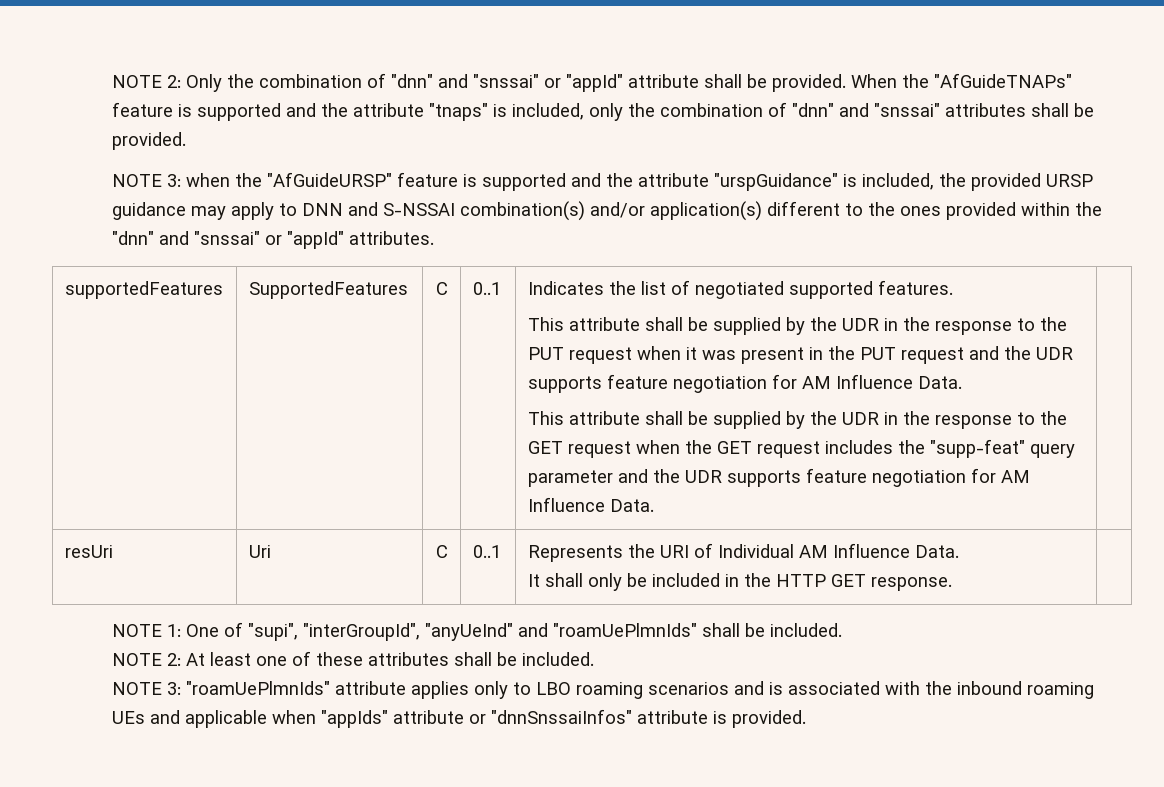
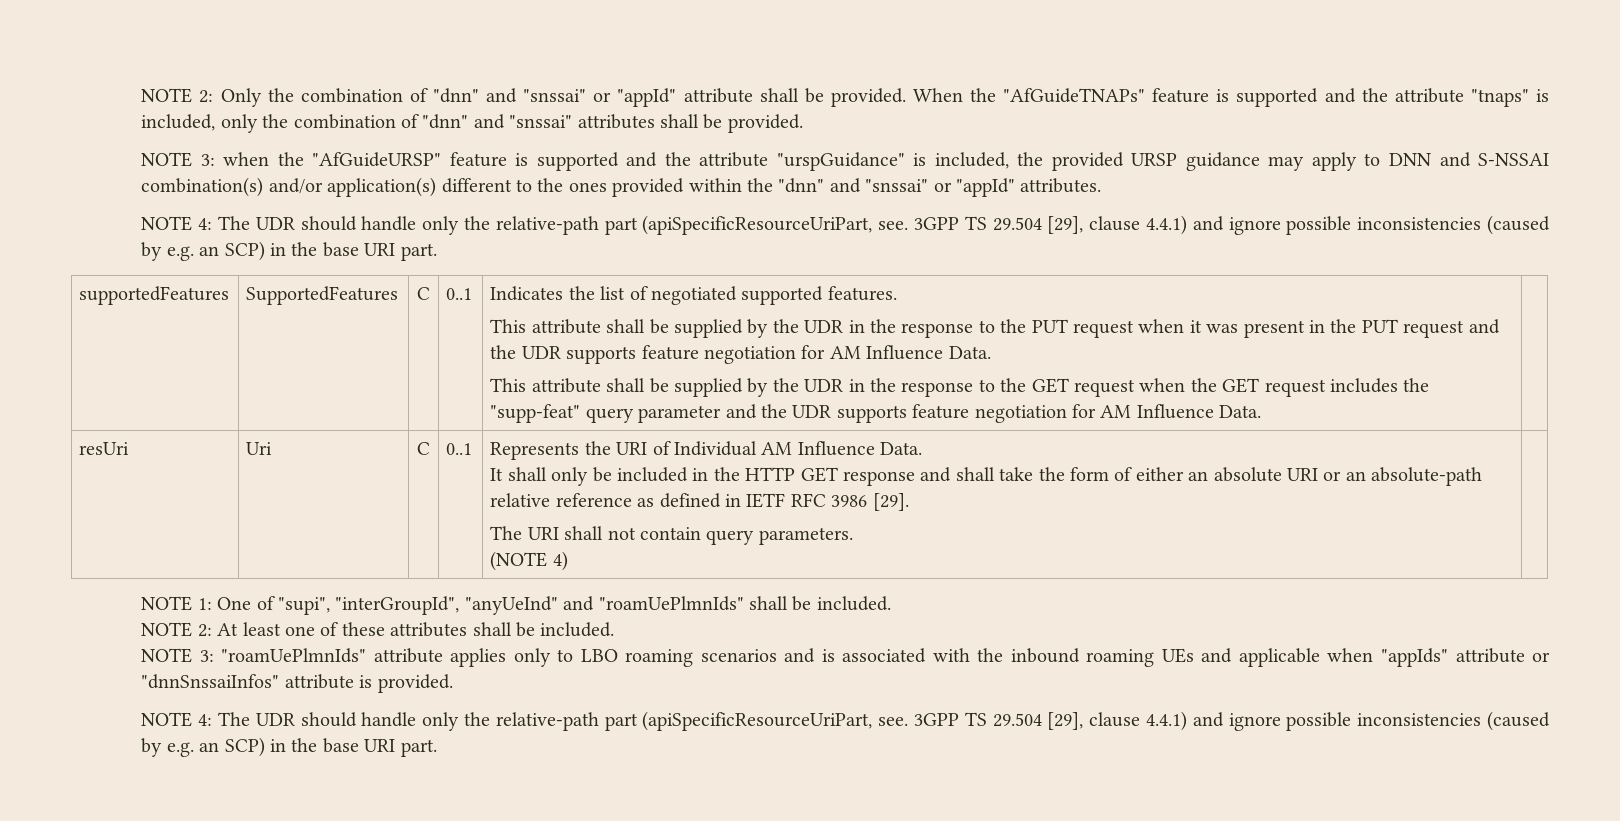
  NOTE 3: when the "AfGuideURSP" feature is supported and the attribute "urspGuidance" is included, the provided URSP guidance may apply to DNN and S-NSSAI combination(s) and/or application(s) different to the ones provided within the "dnn" and "snssai" or "appId" attributes.
+ NOTE 4: The UDR should handle only the relative-path part (apiSpecificResourceUriPart, see. 3GPP TS 29.504 [29], clause 4.4.1) and ignore possible inconsistencies (caused by e.g. an SCP) in the base URI part.
- It shall only be included in the HTTP GET response.
+ It shall only be included in the HTTP GET response and shall take the form of either an absolute URI or an absolute-path relative reference as defined in IETF RFC 3986 [29].
+ The URI shall not contain query parameters.
+ (NOTE 4)
  NOTE 3: "roamUePlmnIds" attribute applies only to LBO roaming scenarios and is associated with the inbound roaming UEs and applicable when "appIds" attribute or "dnnSnssaiInfos" attribute is provided.
+ NOTE 4: The UDR should handle only the relative-path part (apiSpecificResourceUriPart, see. 3GPP TS 29.504 [29], clause 4.4.1) and ignore possible inconsistencies (caused by e.g. an SCP) in the base URI part.

